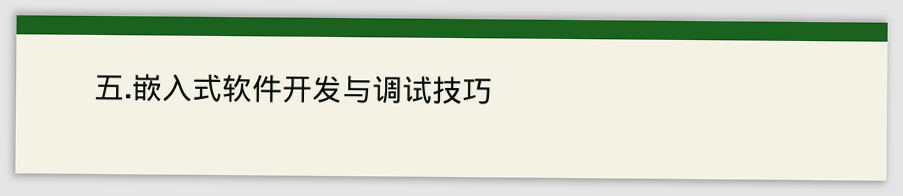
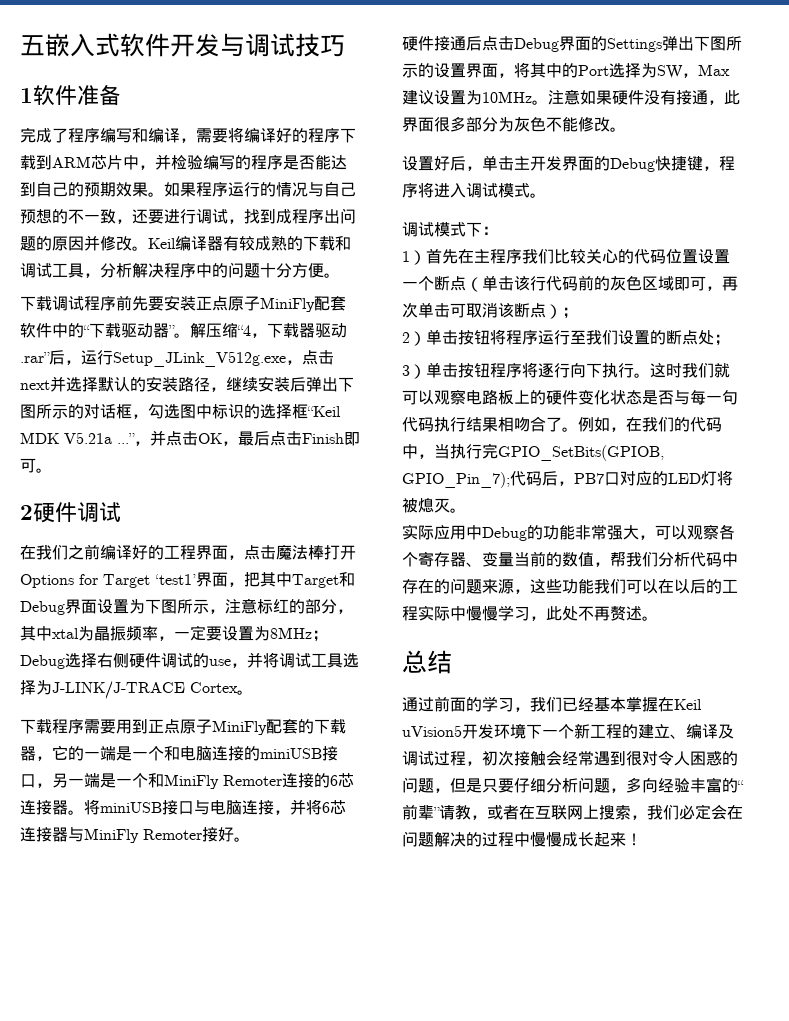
- 五.嵌入式软件开发与调试技巧
+ 五嵌入式软件开发与调试技巧
+ 1软件准备
+ 完成了程序编写和编译，需要将编译好的程序下载到ARM芯片中，并检验编写的程序是否能达到自己的预期效果。如果程序运行的情况与自己预想的不一致，还要进行调试，找到成程序出问题的原因并修改。Keil编译器有较成熟的下载和调试工具，分析解决程序中的问题十分方便。
+ 下载调试程序前先要安装正点原子MiniFly配套软件中的“下载驱动器”。解压缩“4，下载器驱动.rar”后，运行Setup_JLink_V512g.exe，点击next并选择默认的安装路径，继续安装后弹出下图所示的对话框，勾选图中标识的选择框“Keil MDK V5.21a ...”，并点击OK，最后点击Finish即可。
+ 2硬件调试
+ 在我们之前编译好的工程界面，点击魔法棒打开Options for Target ‘test1’界面，把其中Target和Debug界面设置为下图所示，注意标红的部分，其中xtal为晶振频率，一定要设置为8MHz；Debug选择右侧硬件调试的use，并将调试工具选择为J-LINK/J-TRACE Cortex。
+ 下载程序需要用到正点原子MiniFly配套的下载器，它的一端是一个和电脑连接的miniUSB接口，另一端是一个和MiniFly Remoter连接的6芯连接器。将miniUSB接口与电脑连接，并将6芯连接器与MiniFly Remoter接好。
+ 硬件接通后点击Debug界面的Settings弹出下图所示的设置界面，将其中的Port选择为SW，Max建议设置为10MHz。注意如果硬件没有接通，此界面很多部分为灰色不能修改。
+ 设置好后，单击主开发界面的Debug快捷键，程序将进入调试模式。
+ 调试模式下：
+ 1）首先在主程序我们比较关心的代码位置设置一个断点（单击该行代码前的灰色区域即可，再次单击可取消该断点）；
+ 2）单击按钮将程序运行至我们设置的断点处；
+ 3）单击按钮程序将逐行向下执行。这时我们就可以观察电路板上的硬件变化状态是否与每一句代码执行结果相吻合了。例如，在我们的代码中，当执行完GPIO_SetBits(GPIOB, GPIO_Pin_7);代码后，PB7口对应的LED灯将被熄灭。
+ 实际应用中Debug的功能非常强大，可以观察各个寄存器、变量当前的数值，帮我们分析代码中存在的问题来源，这些功能我们可以在以后的工程实际中慢慢学习，此处不再赘述。
+ 总结
+ 通过前面的学习，我们已经基本掌握在Keil uVision5开发环境下一个新工程的建立、编译及调试过程，初次接触会经常遇到很对令人困惑的问题，但是只要仔细分析问题，多向经验丰富的“前辈”请教，或者在互联网上搜索，我们必定会在问题解决的过程中慢慢成长起来！

